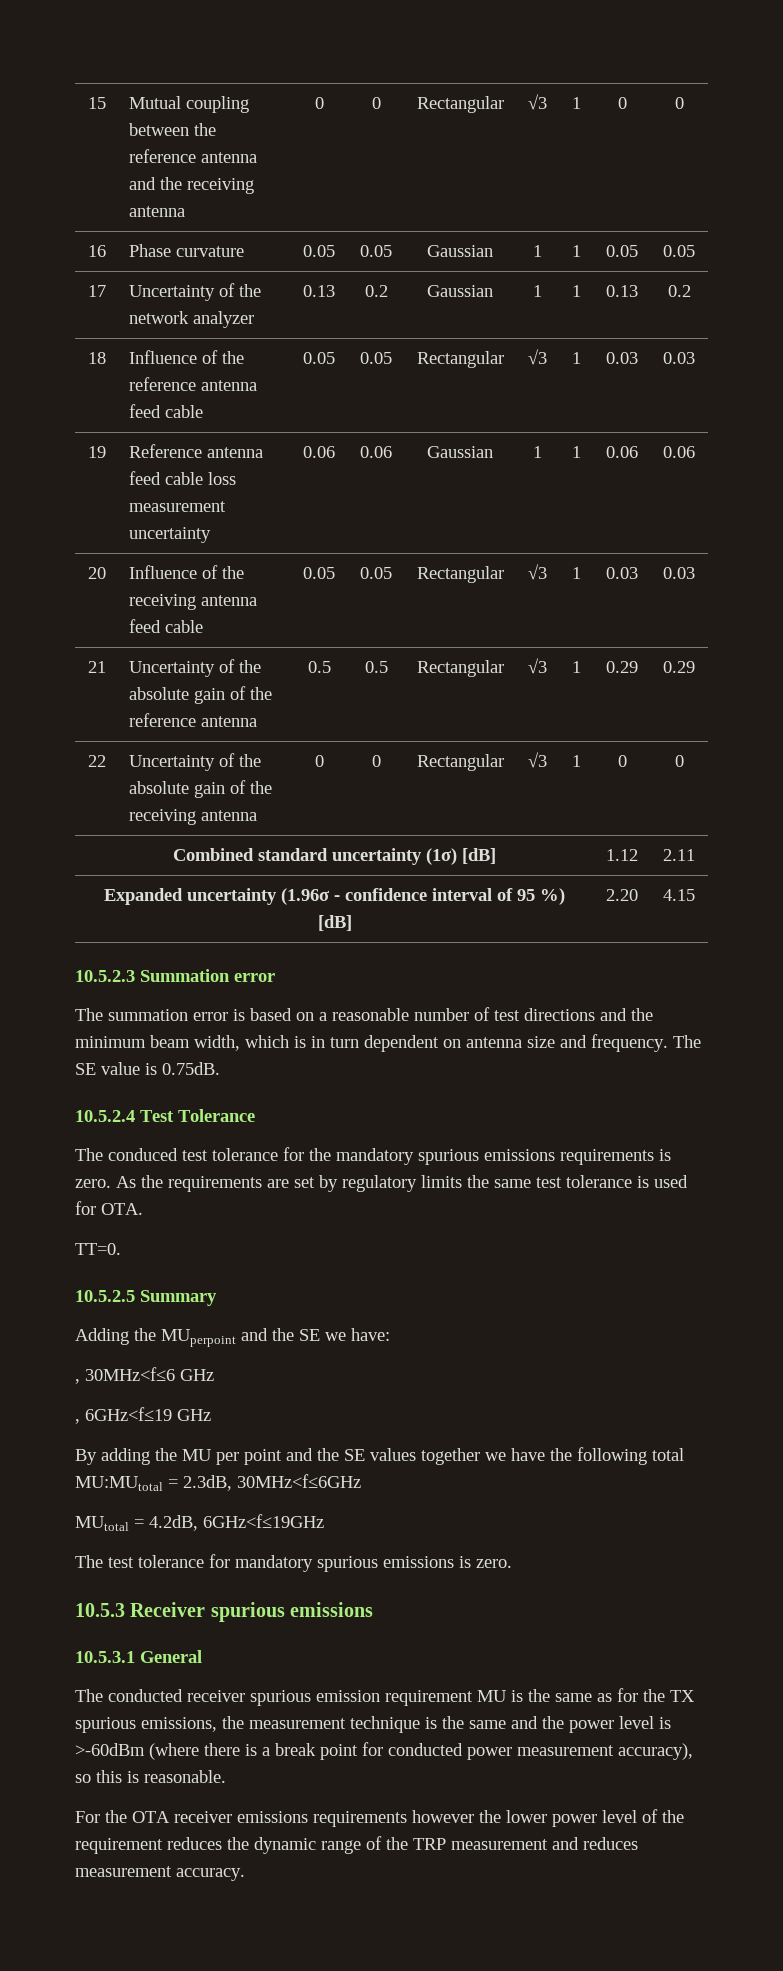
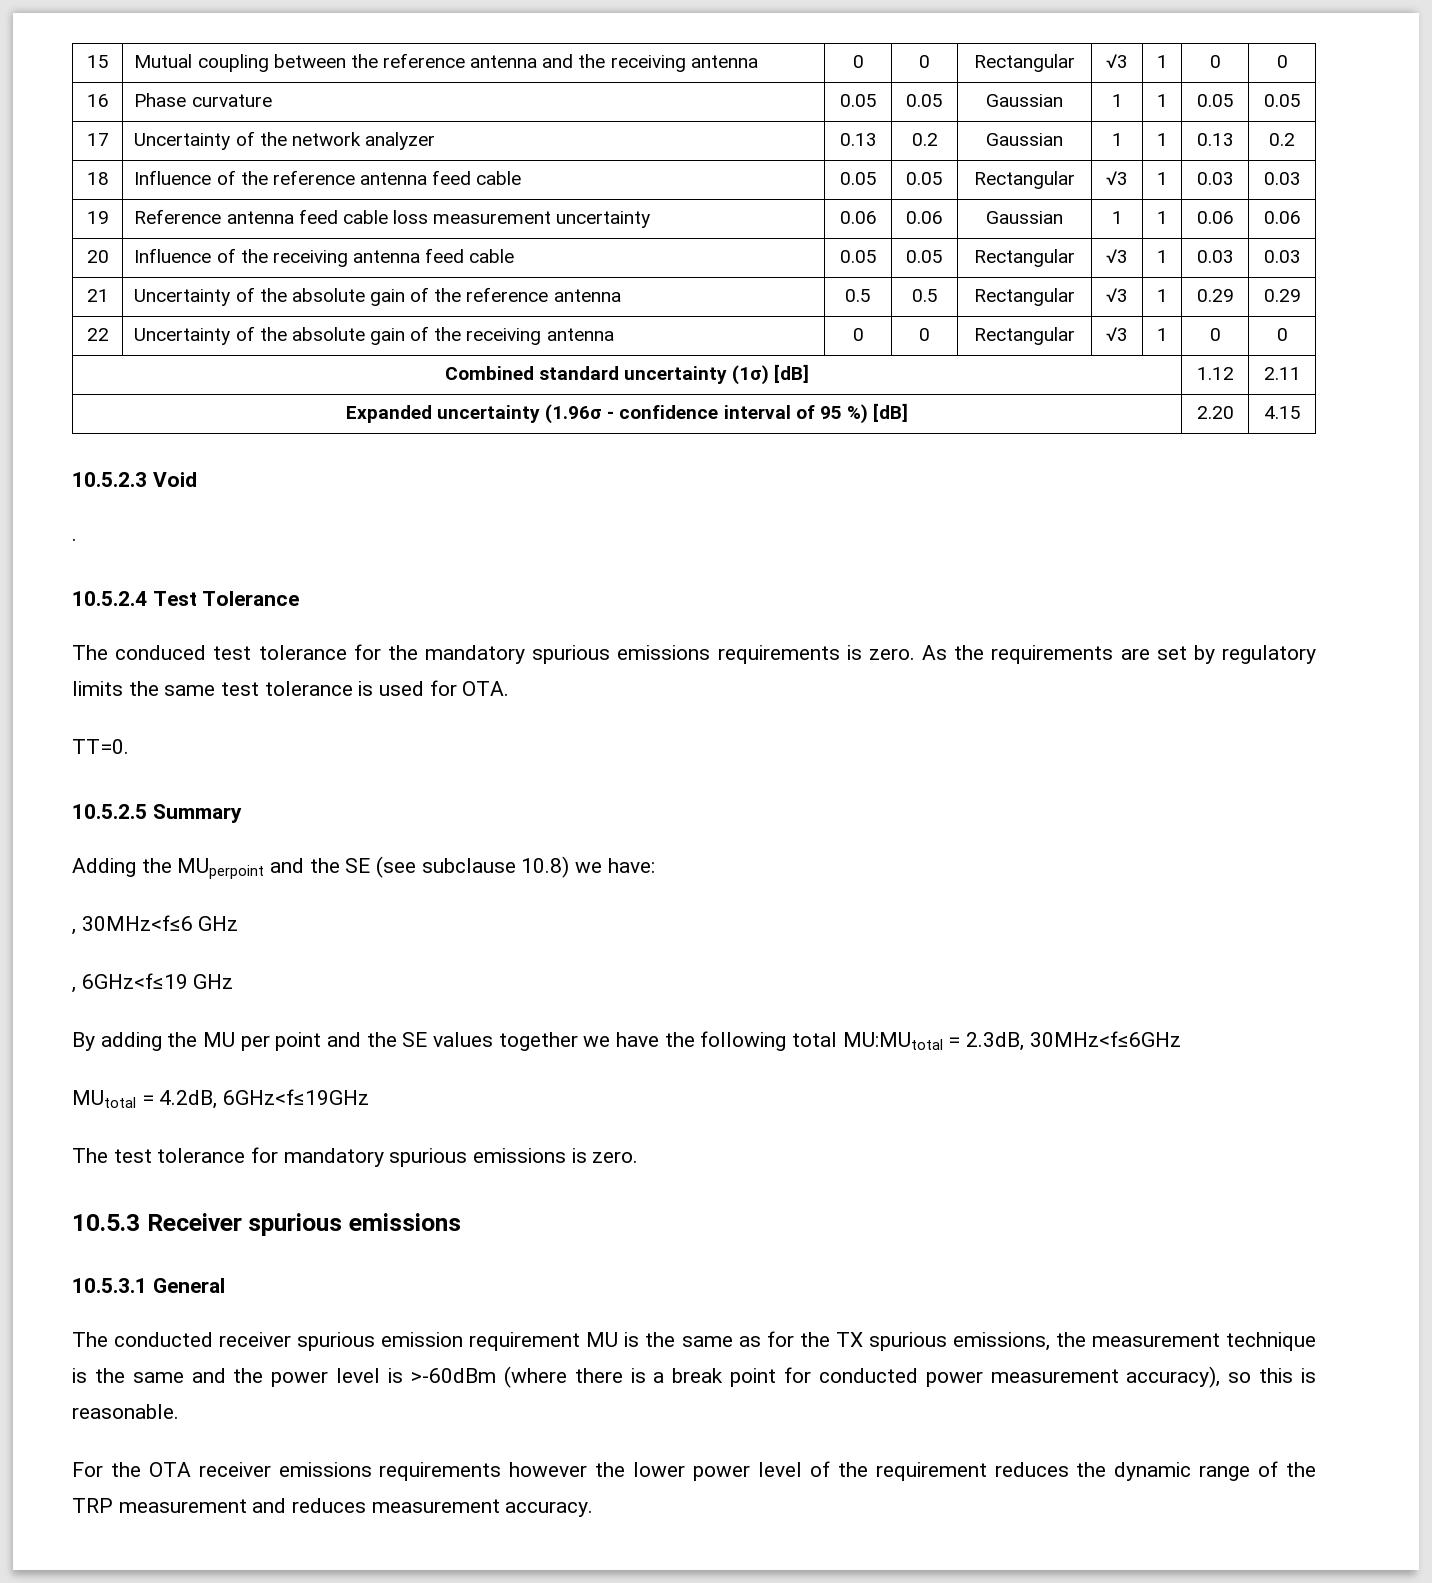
- 10.5.2.3 Summation error
- The summation error is based on a reasonable number of test directions and the minimum beam width, which is in turn dependent on antenna size and frequency. The SE value is 0.75dB.
+ 10.5.2.3 Void
+ .
- Adding the MUperpoint and the SE we have:
+ Adding the MUperpoint and the SE (see subclause 10.8) we have:

